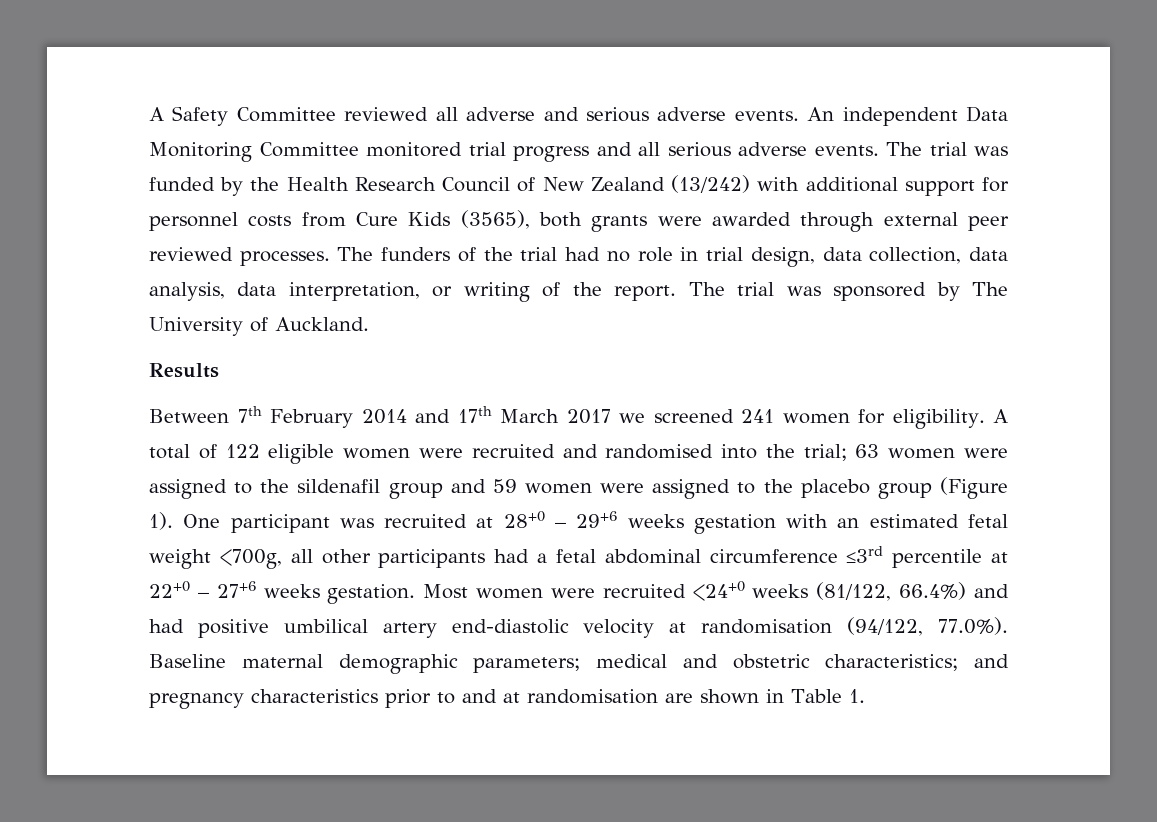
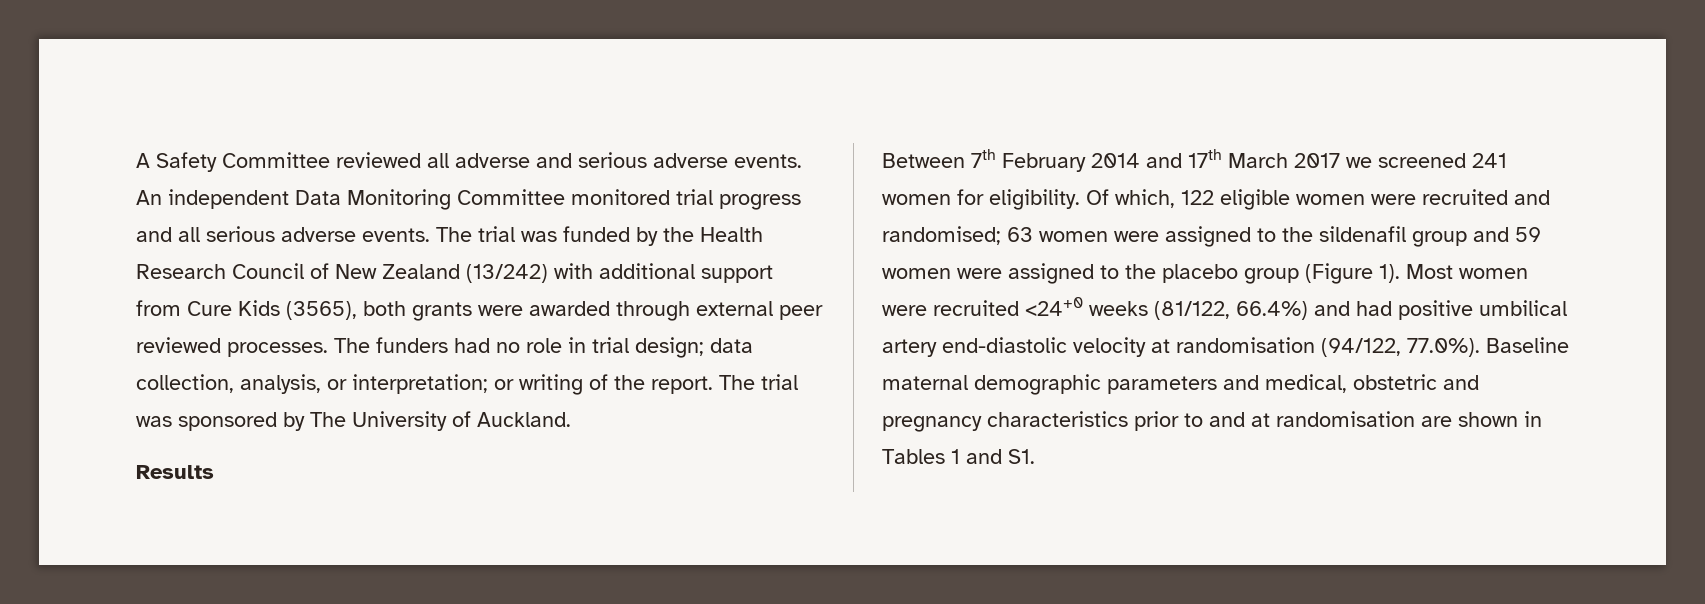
- The trial was funded by the Health Research Council of New Zealand (13/242) with additional support for personnel costs from Cure Kids (3565), both grants were awarded through external peer reviewed processes.
+ The trial was funded by the Health Research Council of New Zealand (13/242) with additional support from Cure Kids (3565), both grants were awarded through external peer reviewed processes.
- The funders of the trial had no role in trial design, data collection, data analysis, data interpretation, or writing of the report.
+ The funders had no role in trial design; data collection, analysis, or interpretation; or writing of the report.
- A total of 122 eligible women were recruited and randomised into the trial; 63 women were assigned to the sildenafil group and 59 women were assigned to the placebo group (Figure 1).
+ Of which, 122 eligible women were recruited and randomised; 63 women were assigned to the sildenafil group and 59 women were assigned to the placebo group (Figure 1).
- One participant was recruited at 28+0 – 29+6 weeks gestation with an estimated fetal weight <700g, all other participants had a fetal abdominal circumference ≤3rd percentile at 22+0 – 27+6 weeks gestation.
- Most women were recruited <24+0 weeks (81/122, 66.4%) and had positive umbilical artery end-diastolic velocity at randomisation (94/122, 77.0%). Baseline maternal demographic parameters; medical and obstetric characteristics; and pregnancy characteristics prior to and at randomisation are shown in Table 1.
+ Most women were recruited <24+0 weeks (81/122, 66.4%) and had positive umbilical artery end-diastolic velocity at randomisation (94/122, 77.0%). Baseline maternal demographic parameters and medical, obstetric and pregnancy characteristics prior to and at randomisation are shown in Tables 1 and S1.

